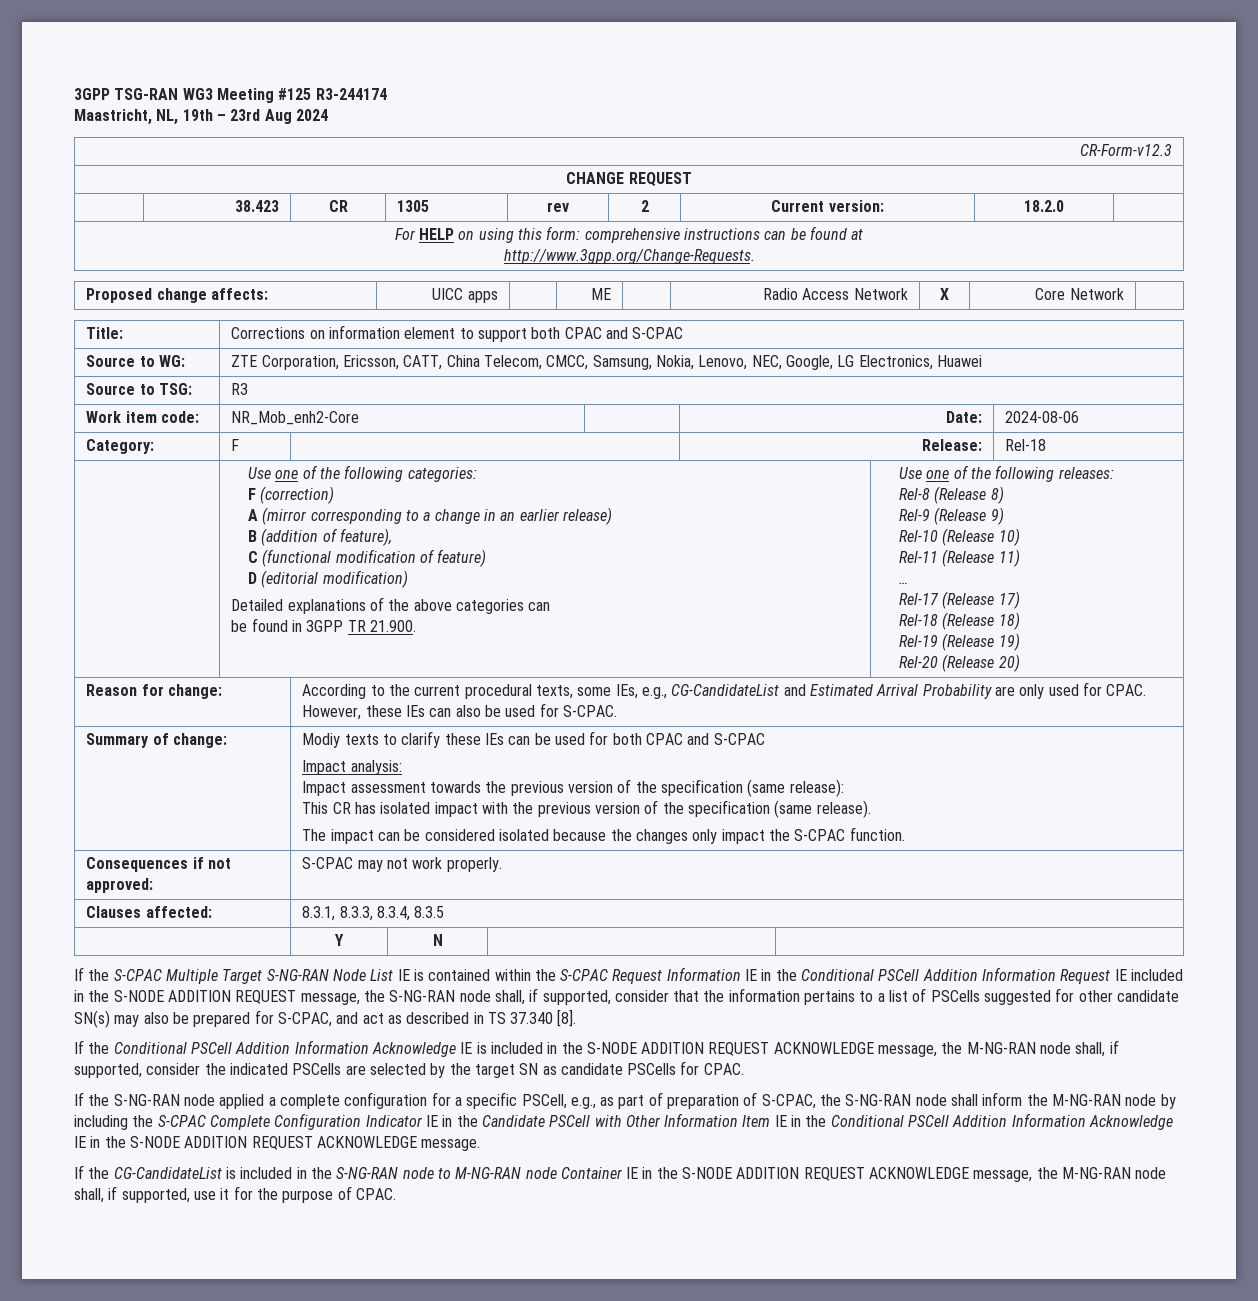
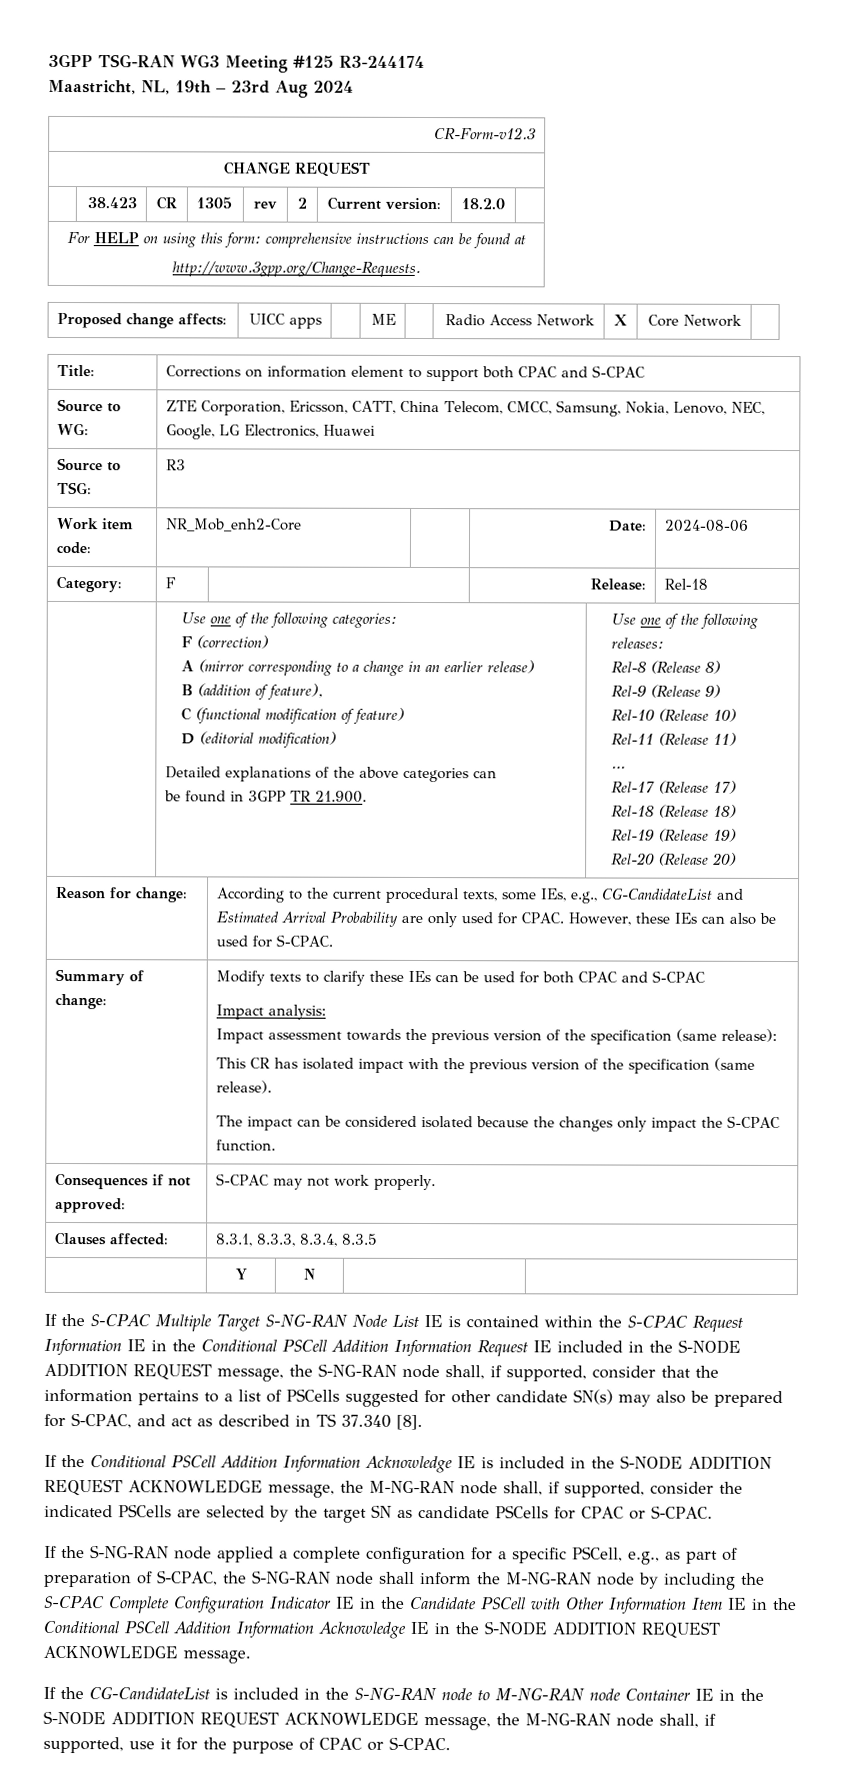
- Modiy texts to clarify these IEs can be used for both CPAC and S-CPAC
+ Modify texts to clarify these IEs can be used for both CPAC and S-CPAC
- If the Conditional PSCell Addition Information Acknowledge IE is included in the S-NODE ADDITION REQUEST ACKNOWLEDGE message, the M-NG-RAN node shall, if supported, consider the indicated PSCells are selected by the target SN as candidate PSCells for CPAC.
+ If the Conditional PSCell Addition Information Acknowledge IE is included in the S-NODE ADDITION REQUEST ACKNOWLEDGE message, the M-NG-RAN node shall, if supported, consider the indicated PSCells are selected by the target SN as candidate PSCells for CPAC or S-CPAC.
- If the CG-CandidateList is included in the S-NG-RAN node to M-NG-RAN node Container IE in the S-NODE ADDITION REQUEST ACKNOWLEDGE message, the M-NG-RAN node shall, if supported, use it for the purpose of CPAC.
+ If the CG-CandidateList is included in the S-NG-RAN node to M-NG-RAN node Container IE in the S-NODE ADDITION REQUEST ACKNOWLEDGE message, the M-NG-RAN node shall, if supported, use it for the purpose of CPAC or S-CPAC.

